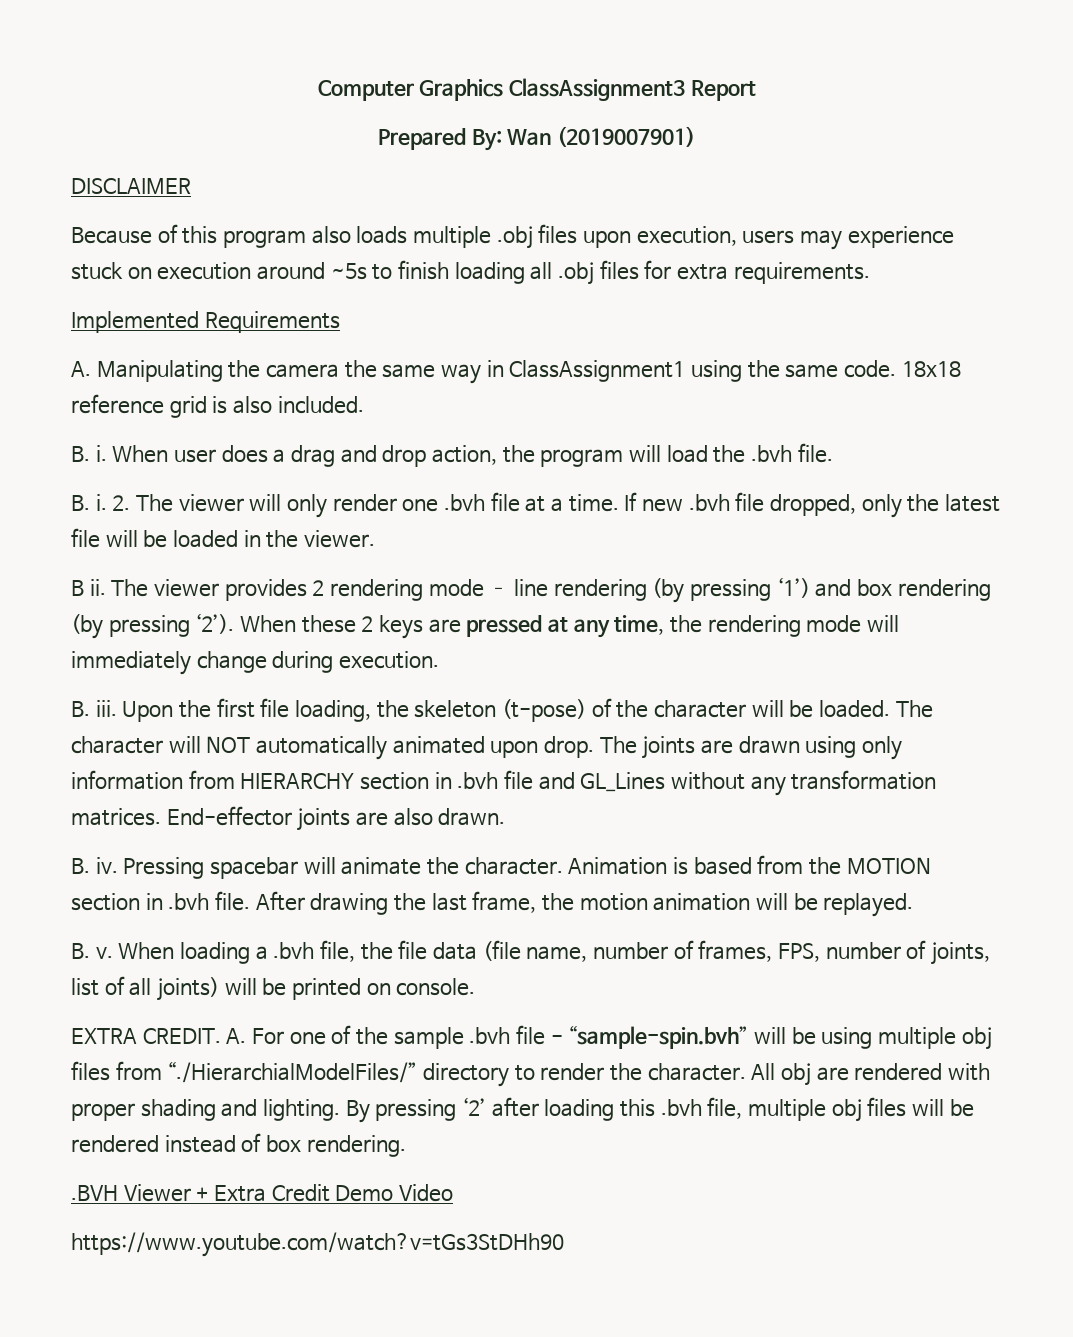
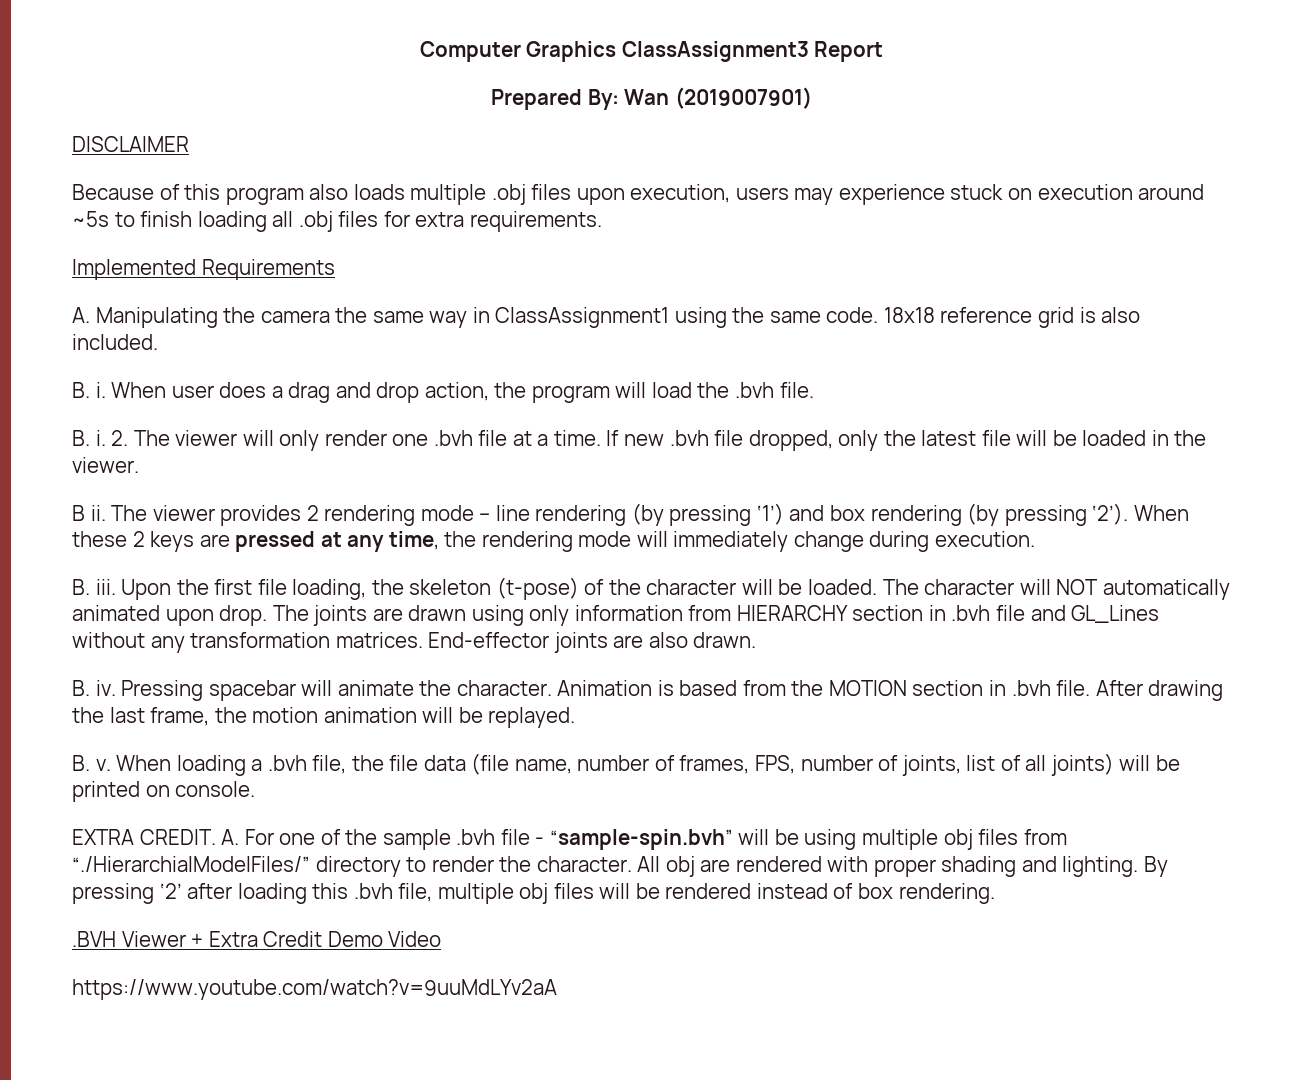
- https://www.youtube.com/watch?v=tGs3StDHh90
+ https://www.youtube.com/watch?v=9uuMdLYv2aA

